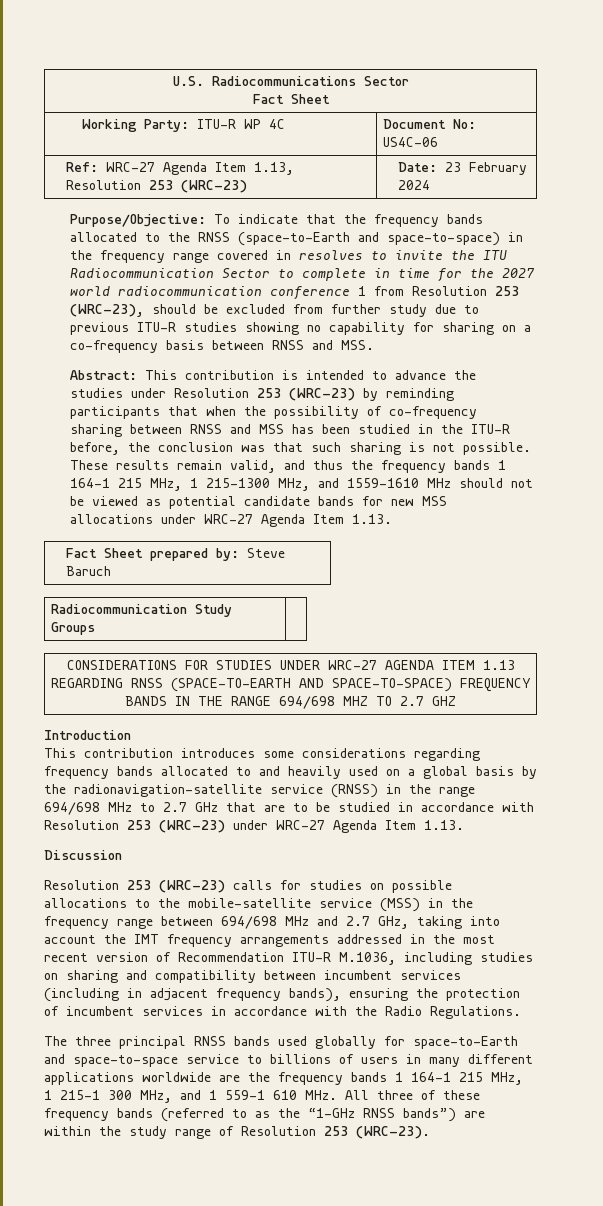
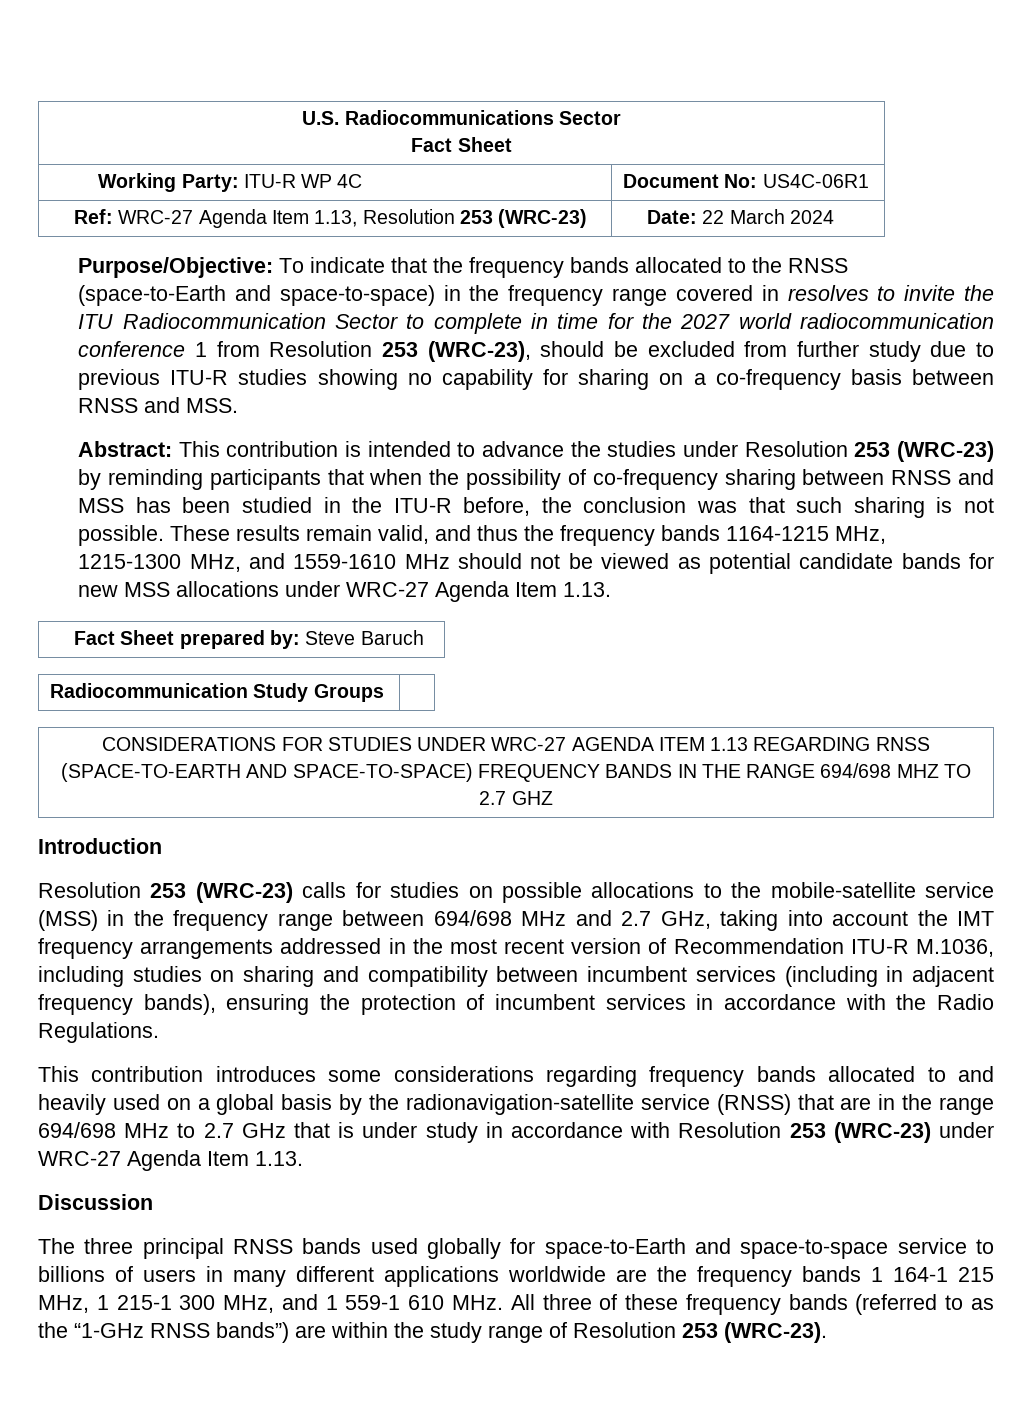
- Working Party: ITU-R WP 4C | Document No: US4C-06
+ Working Party: ITU-R WP 4C | Document No: US4C-06R1
- Ref: WRC-27 Agenda Item 1.13, Resolution 253 (WRC-23) | Date: 23 February 2024
+ Ref: WRC-27 Agenda Item 1.13, Resolution 253 (WRC-23) | Date: 22 March 2024
- These results remain valid, and thus the frequency bands 1 164-1 215 MHz, 1 215-1300 MHz, and 1559-1610 MHz should not be viewed as potential candidate bands for new MSS allocations under WRC-27 Agenda Item 1.13.
+ These results remain valid, and thus the frequency bands 1164-1215 MHz, 1215-1300 MHz, and 1559-1610 MHz should not be viewed as potential candidate bands for new MSS allocations under WRC-27 Agenda Item 1.13.
- This contribution introduces some considerations regarding frequency bands allocated to and heavily used on a global basis by the radionavigation-satellite service (RNSS) in the range 694/698 MHz to 2.7 GHz that are to be studied in accordance with Resolution 253 (WRC-23) under WRC-27 Agenda Item 1.13.
- Discussion
+ This contribution introduces some considerations regarding frequency bands allocated to and heavily used on a global basis by the radionavigation-satellite service (RNSS) that are in the range 694/698 MHz to 2.7 GHz that is under study in accordance with Resolution 253 (WRC-23) under WRC-27 Agenda Item 1.13.
+ Discussion

